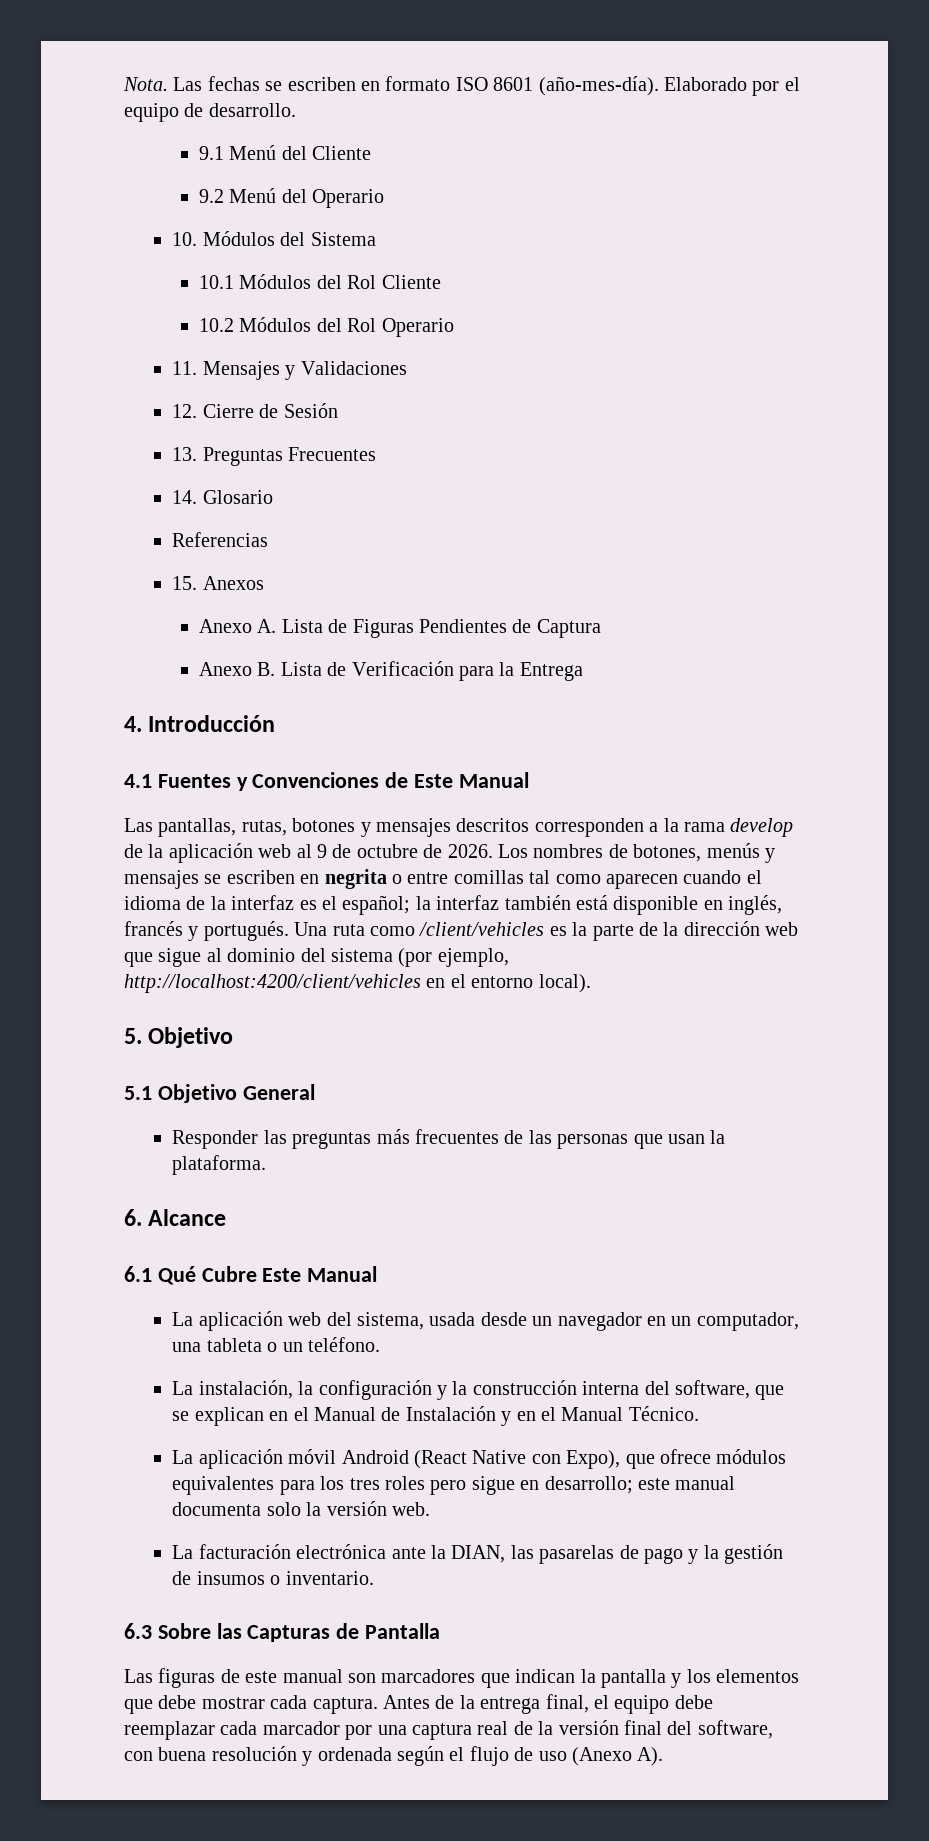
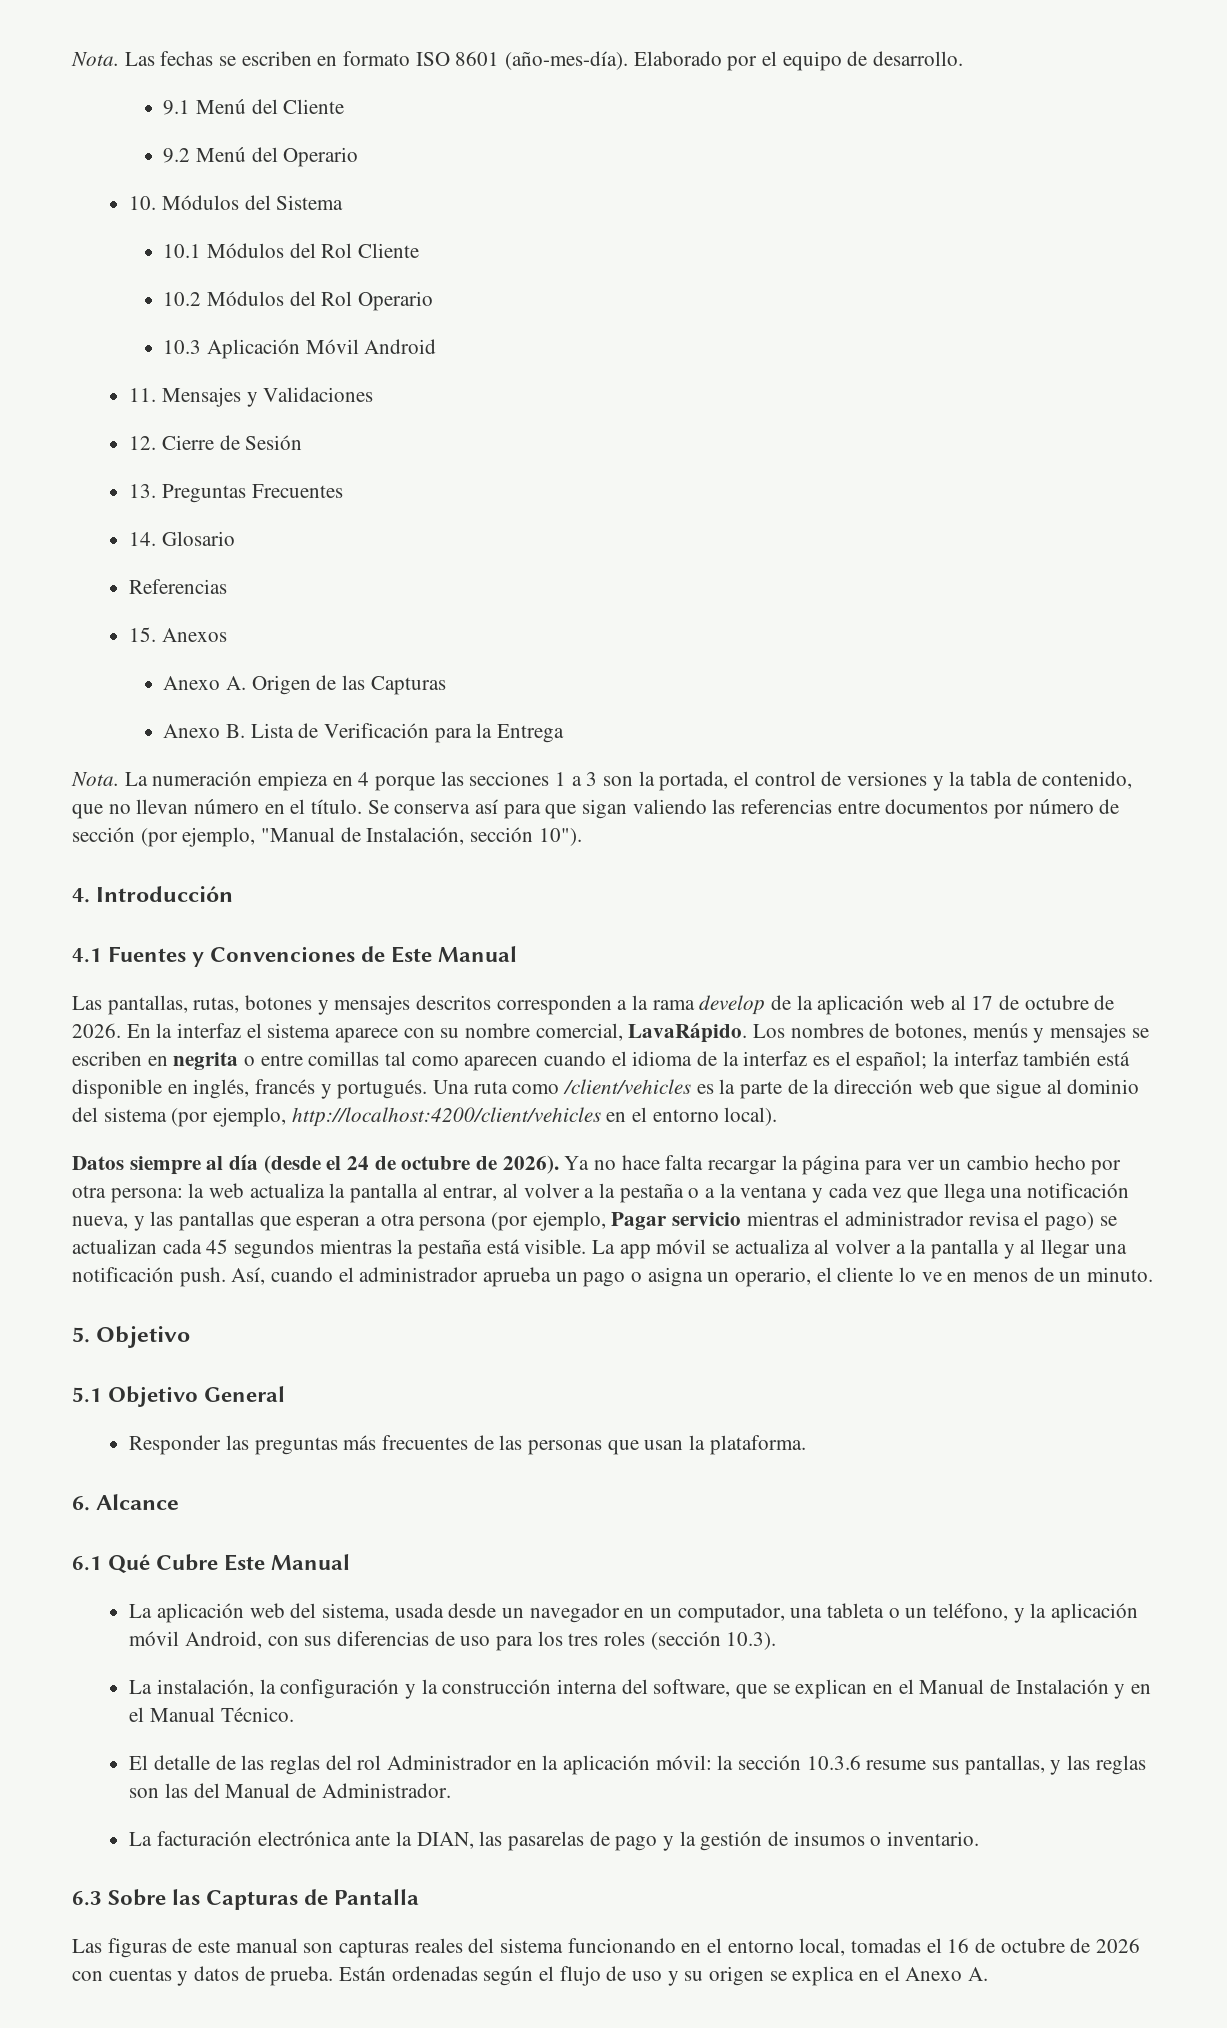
+ 10.3 Aplicación Móvil Android
- Anexo A. Lista de Figuras Pendientes de Captura
+ Anexo A. Origen de las Capturas
+ Nota. La numeración empieza en 4 porque las secciones 1 a 3 son la portada, el control de versiones y la tabla de contenido, que no llevan número en el título. Se conserva así para que sigan valiendo las referencias entre documentos por número de sección (por ejemplo, "Manual de Instalación, sección 10").
- Las pantallas, rutas, botones y mensajes descritos corresponden a la rama develop de la aplicación web al 9 de octubre de 2026.
+ Las pantallas, rutas, botones y mensajes descritos corresponden a la rama develop de la aplicación web al 17 de octubre de 2026.
+ En la interfaz el sistema aparece con su nombre comercial, LavaRápido.
+ Datos siempre al día (desde el 24 de octubre de 2026). Ya no hace falta recargar la página para ver un cambio hecho por otra persona: la web actualiza la pantalla al entrar, al volver a la pestaña o a la ventana y cada vez que llega una notificación nueva, y las pantallas que esperan a otra persona (por ejemplo, Pagar servicio mientras el administrador revisa el pago) se actualizan cada 45 segundos mientras la pestaña está visible. La app móvil se actualiza al volver a la pantalla y al llegar una notificación push. Así, cuando el administrador aprueba un pago o asigna un operario, el cliente lo ve en menos de un minuto.
- La aplicación web del sistema, usada desde un navegador en un computador, una tableta o un teléfono.
+ La aplicación web del sistema, usada desde un navegador en un computador, una tableta o un teléfono, y la aplicación móvil Android, con sus diferencias de uso para los tres roles (sección 10.3).
- La aplicación móvil Android (React Native con Expo), que ofrece módulos equivalentes para los tres roles pero sigue en desarrollo; este manual documenta solo la versión web.
+ El detalle de las reglas del rol Administrador en la aplicación móvil: la sección 10.3.6 resume sus pantallas, y las reglas son las del Manual de Administrador.
- Las figuras de este manual son marcadores que indican la pantalla y los elementos que debe mostrar cada captura. Antes de la entrega final, el equipo debe reemplazar cada marcador por una captura real de la versión final del software, con buena resolución y ordenada según el flujo de uso (Anexo A).
+ Las figuras de este manual son capturas reales del sistema funcionando en el entorno local, tomadas el 16 de octubre de 2026 con cuentas y datos de prueba. Están ordenadas según el flujo de uso y su origen se explica en el Anexo A.

